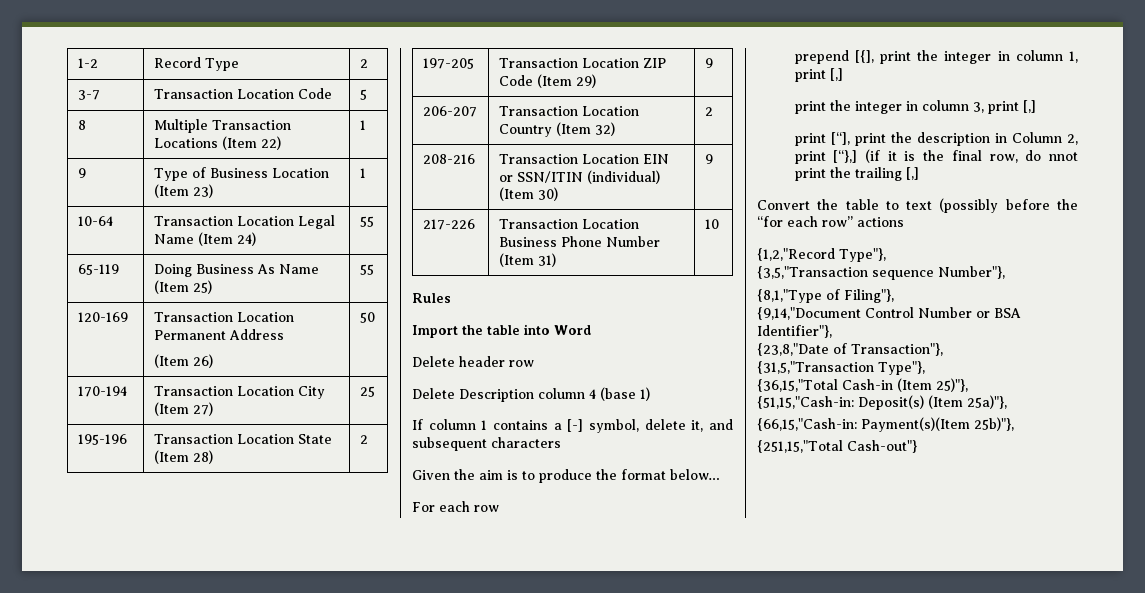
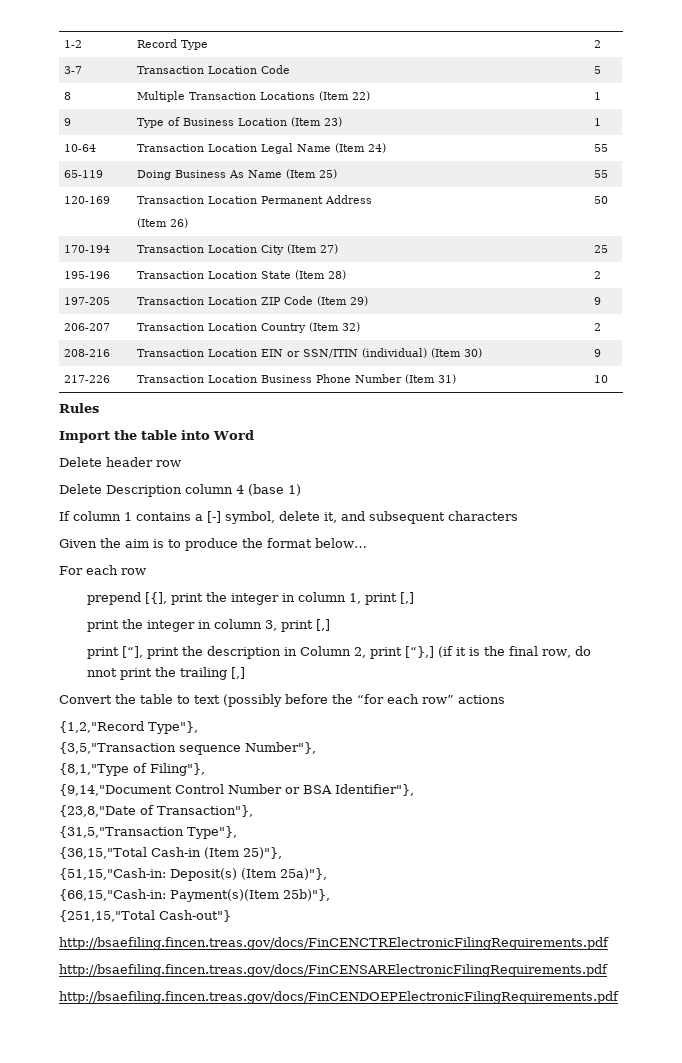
+ http://bsaefiling.fincen.treas.gov/docs/FinCENCTRElectronicFilingRequirements.pdf
+ http://bsaefiling.fincen.treas.gov/docs/FinCENSARElectronicFilingRequirements.pdf
+ http://bsaefiling.fincen.treas.gov/docs/FinCENDOEPElectronicFilingRequirements.pdf

